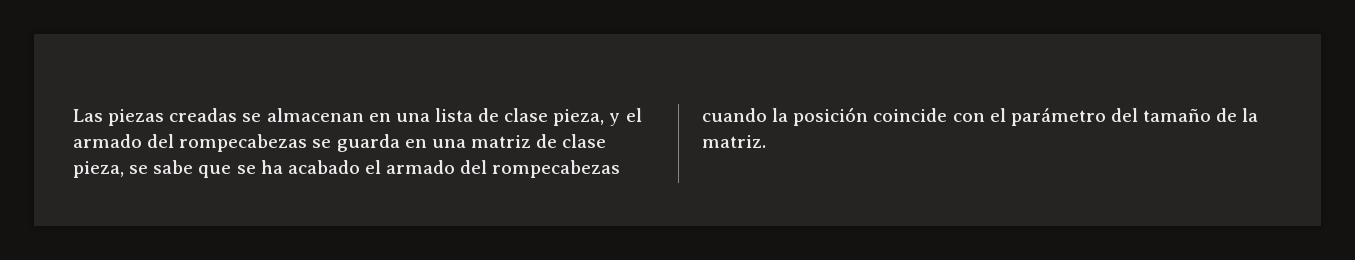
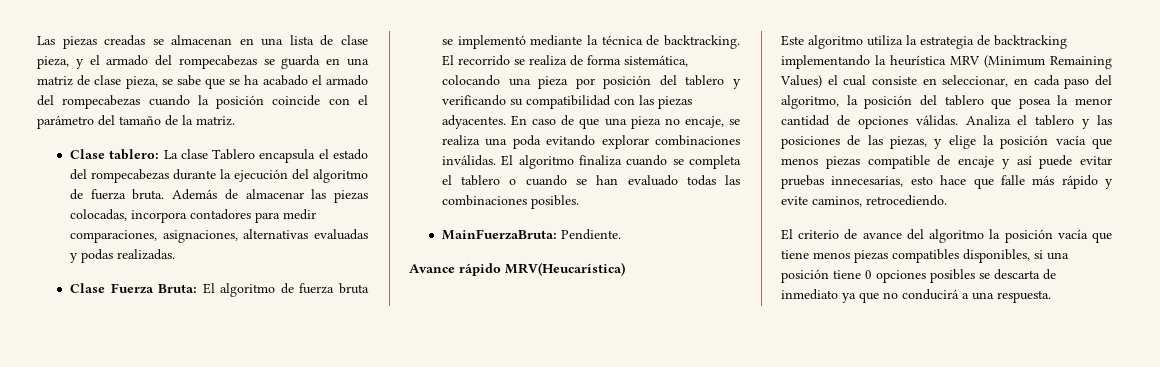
+ Clase tablero: La clase Tablero encapsula el estado del rompecabezas durante la ejecución del algoritmo de fuerza bruta. Además de almacenar las piezas colocadas, incorpora contadores para medir comparaciones, asignaciones, alternativas evaluadas y podas realizadas.
+ Clase Fuerza Bruta: El algoritmo de fuerza bruta se implementó mediante la técnica de backtracking. El recorrido se realiza de forma sistemática, colocando una pieza por posición del tablero y verificando su compatibilidad con las piezas adyacentes. En caso de que una pieza no encaje, se realiza una poda evitando explorar combinaciones inválidas. El algoritmo finaliza cuando se completa el tablero o cuando se han evaluado todas las combinaciones posibles.
+ MainFuerzaBruta: Pendiente.
+ Avance rápido MRV(Heucarística)
+ Este algoritmo utiliza la estrategia de backtracking implementando la heurística MRV (Minimum Remaining Values) el cual consiste en seleccionar, en cada paso del algoritmo, la posición del tablero que posea la menor cantidad de opciones válidas. Analiza el tablero y las posiciones de las piezas, y elige la posición vacía que menos piezas compatible de encaje y así puede evitar pruebas innecesarias, esto hace que falle más rápido y evite caminos, retrocediendo.
+ El criterio de avance del algoritmo la posición vacía que tiene menos piezas compatibles disponibles, si una posición tiene 0 opciones posibles se descarta de inmediato ya que no conducirá a una respuesta.

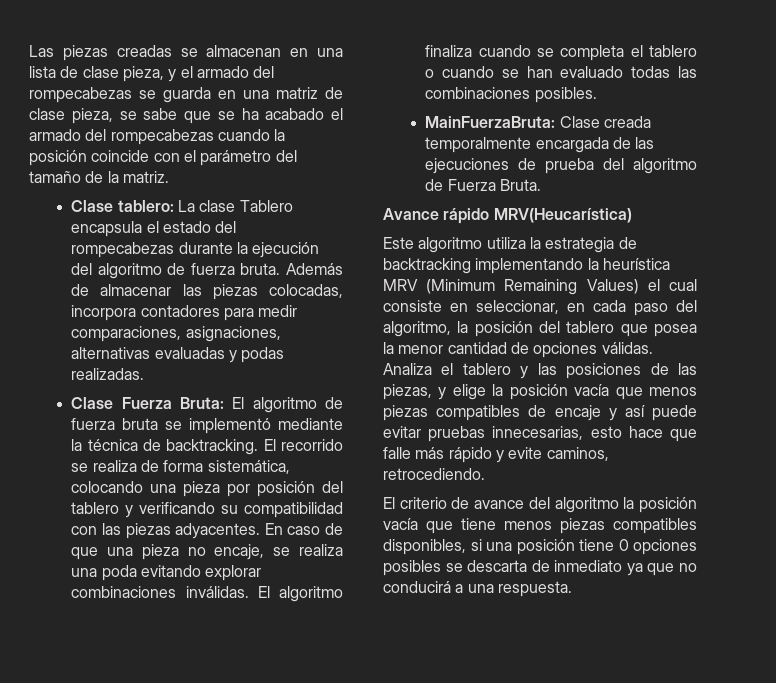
- MainFuerzaBruta: Pendiente.
+ MainFuerzaBruta: Clase creada temporalmente encargada de las ejecuciones de prueba del algoritmo de Fuerza Bruta.
- Analiza el tablero y las posiciones de las piezas, y elige la posición vacía que menos piezas compatible de encaje y así puede evitar pruebas innecesarias, esto hace que falle más rápido y evite caminos, retrocediendo.
+ Analiza el tablero y las posiciones de las piezas, y elige la posición vacía que menos piezas compatibles de encaje y así puede evitar pruebas innecesarias, esto hace que falle más rápido y evite caminos, retrocediendo.

